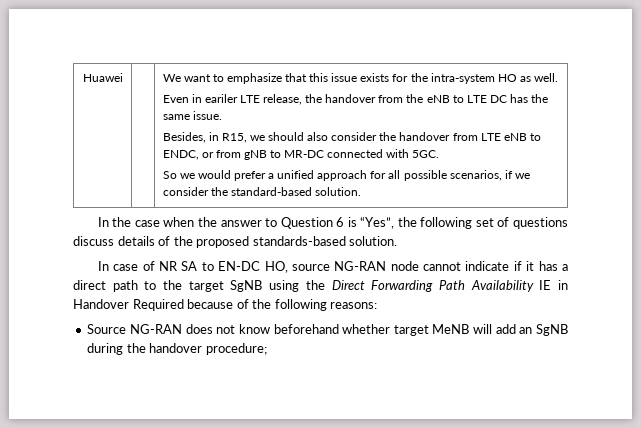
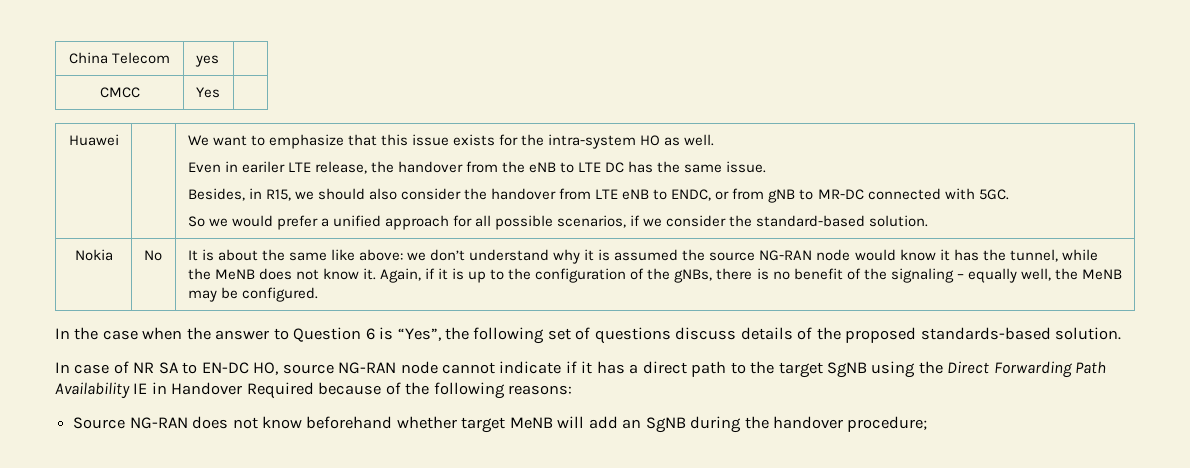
+ China Telecom | yes |
+ CMCC | Yes |
+ Nokia | No | It is about the same like above: we don’t understand why it is assumed the source NG-RAN node would know it has the tunnel, while the MeNB does not know it. Again, if it is up to the configuration of the gNBs, there is no benefit of the signaling – equally well, the MeNB may be configured.

